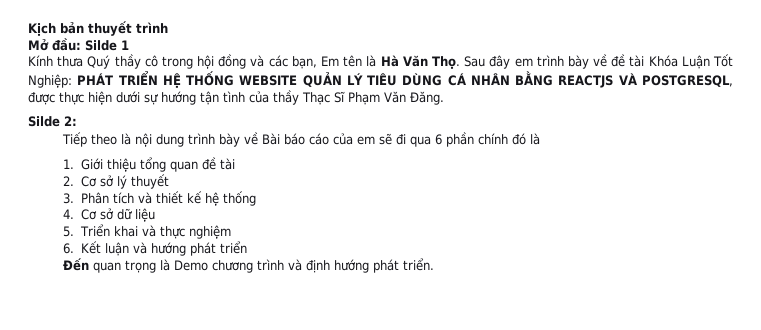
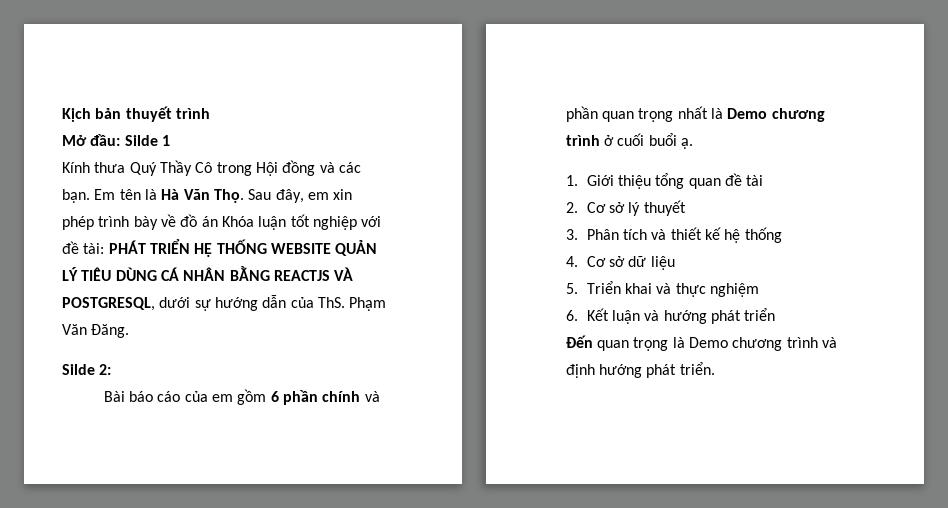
- Kính thưa Quý thầy cô trong hội đồng và các bạn, Em tên là Hà Văn Thọ. Sau đây em trình bày về đề tài Khóa Luận Tốt Nghiệp: PHÁT TRIỂN HỆ THỐNG WEBSITE QUẢN LÝ TIÊU DÙNG CÁ NHÂN BẰNG REACTJS VÀ POSTGRESQL, được thực hiện dưới sự hướng tận tình của thầy Thạc Sĩ Phạm Văn Đăng.
+ Kính thưa Quý Thầy Cô trong Hội đồng và các bạn. Em tên là Hà Văn Thọ. Sau đây, em xin phép trình bày về đồ án Khóa luận tốt nghiệp với đề tài: PHÁT TRIỂN HỆ THỐNG WEBSITE QUẢN LÝ TIÊU DÙNG CÁ NHÂN BẰNG REACTJS VÀ POSTGRESQL, dưới sự hướng dẫn của ThS. Phạm Văn Đăng.
- Tiếp theo là nội dung trình bày về Bài báo cáo của em sẽ đi qua 6 phần chính đó là
+ Bài báo cáo của em gồm 6 phần chính và phần quan trọng nhất là Demo chương trình ở cuối buổi ạ.

